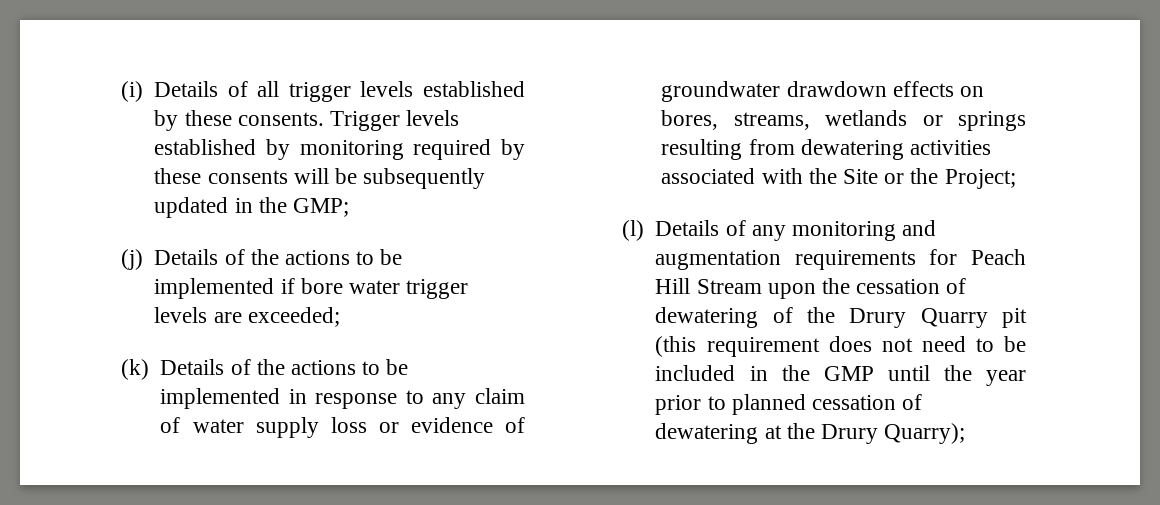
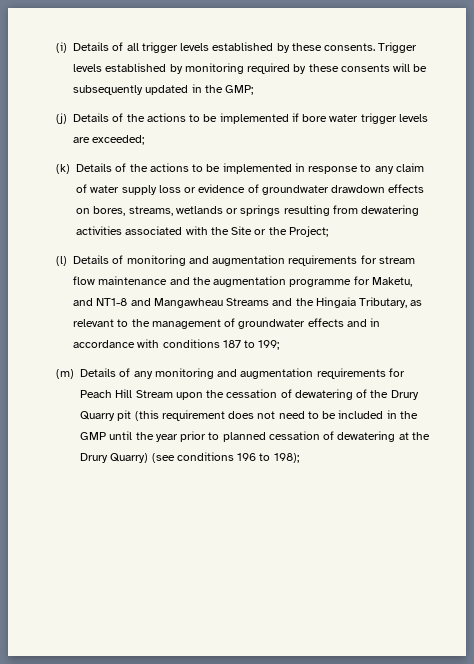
- (l) Details of any monitoring and augmentation requirements for Peach Hill Stream upon the cessation of dewatering of the Drury Quarry pit (this requirement does not need to be included in the GMP until the year prior to planned cessation of dewatering at the Drury Quarry);
+ (l) Details of monitoring and augmentation requirements for stream flow maintenance and the augmentation programme for Maketu, and NT1-8 and Mangawheau Streams and the Hingaia Tributary, as relevant to the management of groundwater effects and in accordance with conditions 187 to 199;
+ (m) Details of any monitoring and augmentation requirements for Peach Hill Stream upon the cessation of dewatering of the Drury Quarry pit (this requirement does not need to be included in the GMP until the year prior to planned cessation of dewatering at the Drury Quarry) (see conditions 196 to 198);

